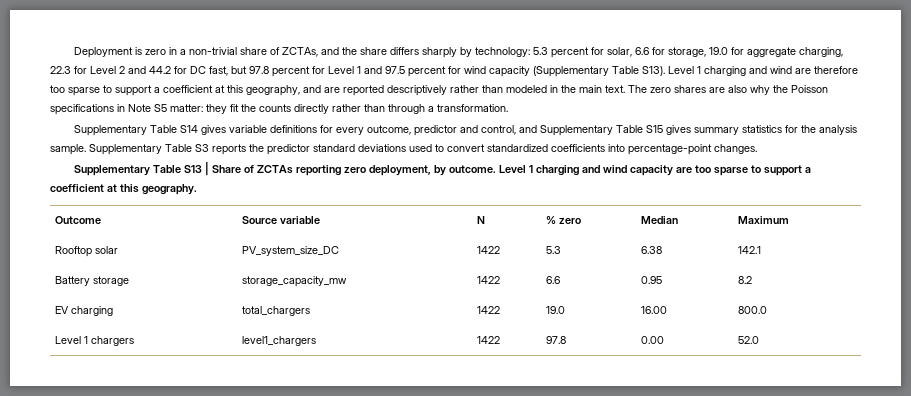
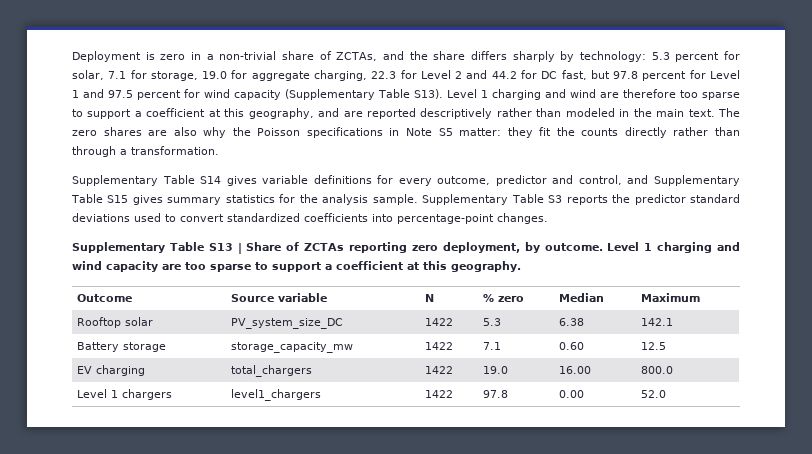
- Deployment is zero in a non-trivial share of ZCTAs, and the share differs sharply by technology: 5.3 percent for solar, 6.6 for storage, 19.0 for aggregate charging, 22.3 for Level 2 and 44.2 for DC fast, but 97.8 percent for Level 1 and 97.5 percent for wind capacity (Supplementary Table S13).
+ Deployment is zero in a non-trivial share of ZCTAs, and the share differs sharply by technology: 5.3 percent for solar, 7.1 for storage, 19.0 for aggregate charging, 22.3 for Level 2 and 44.2 for DC fast, but 97.8 percent for Level 1 and 97.5 percent for wind capacity (Supplementary Table S13).
- Battery storage | storage_capacity_mw | 1422 | 6.6 | 0.95 | 8.2
+ Battery storage | storage_capacity_mw | 1422 | 7.1 | 0.60 | 12.5

